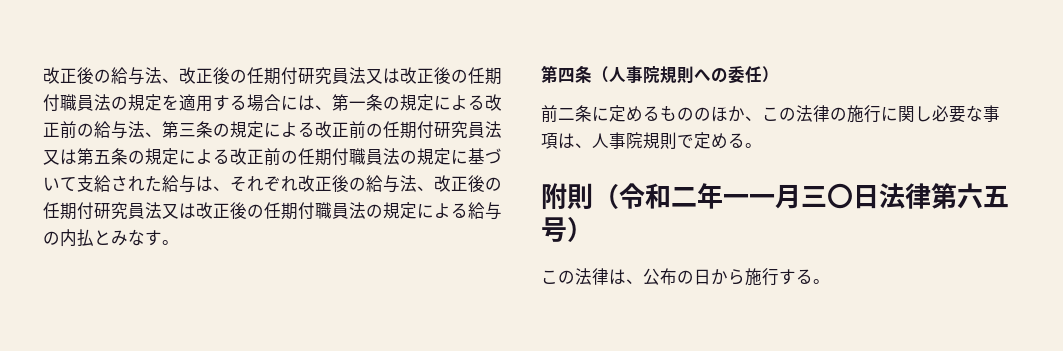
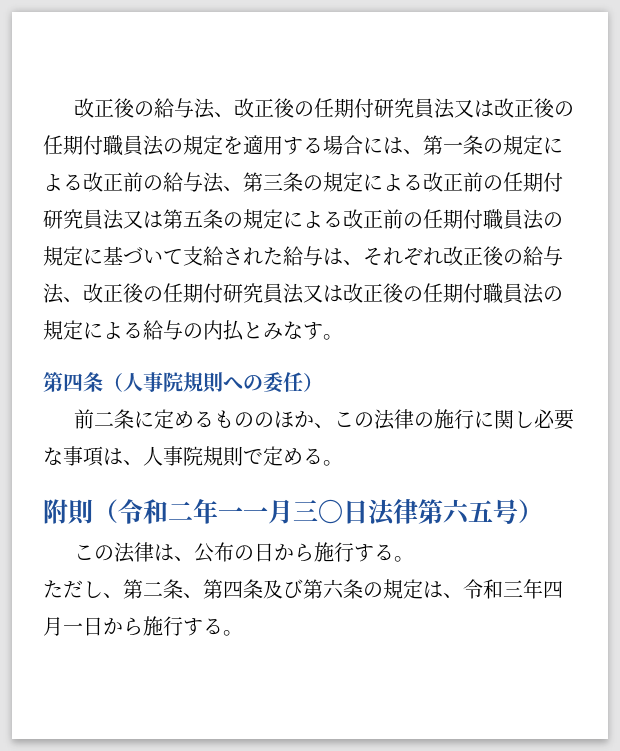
+ ただし、第二条、第四条及び第六条の規定は、令和三年四月一日から施行する。

